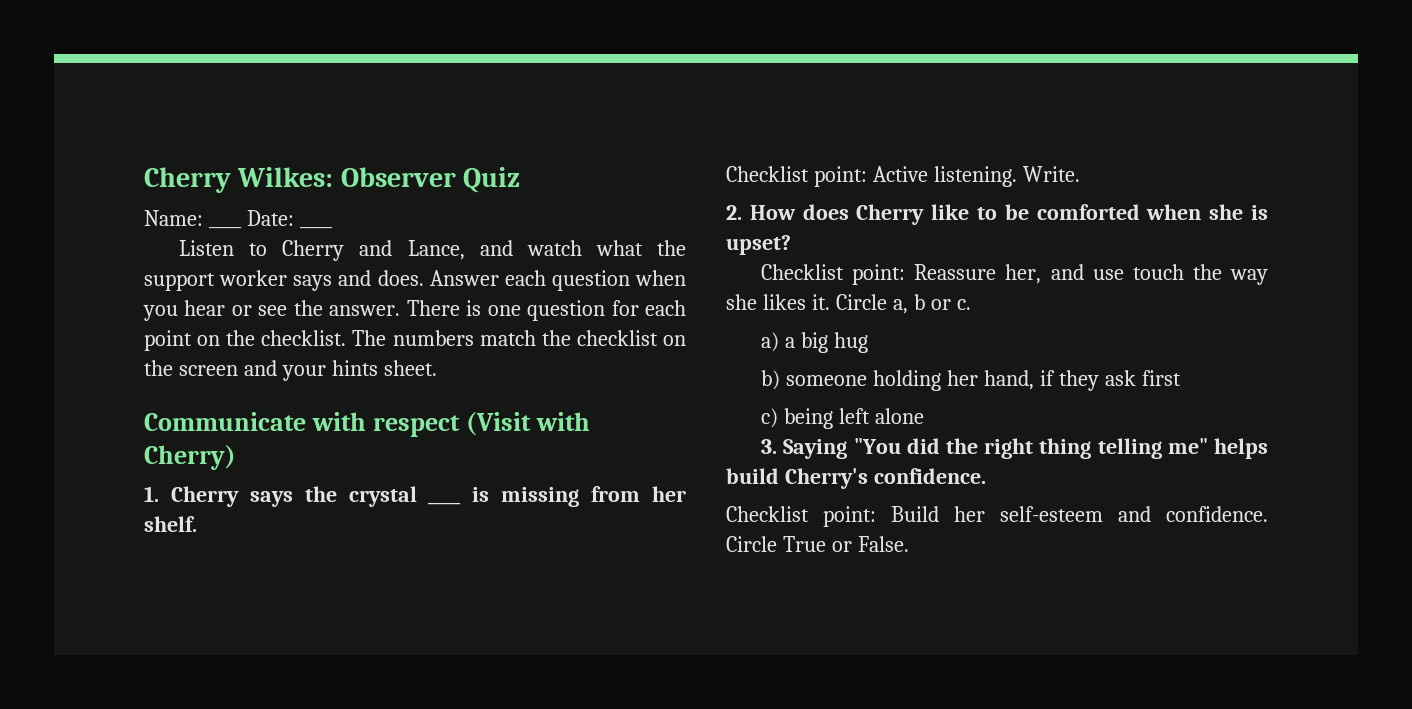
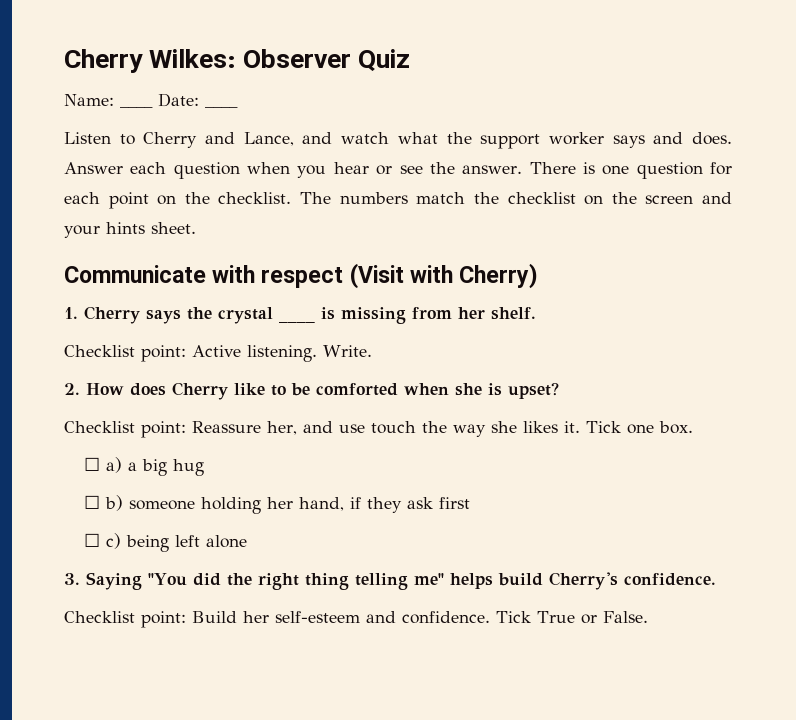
- Circle a, b or c.
- a) a big hug
+ Tick one box.
+ ☐ a) a big hug
- b) someone holding her hand, if they ask first
+ ☐ b) someone holding her hand, if they ask first
- c) being left alone
+ ☐ c) being left alone
- Circle True or False.
+ Tick True or False.

